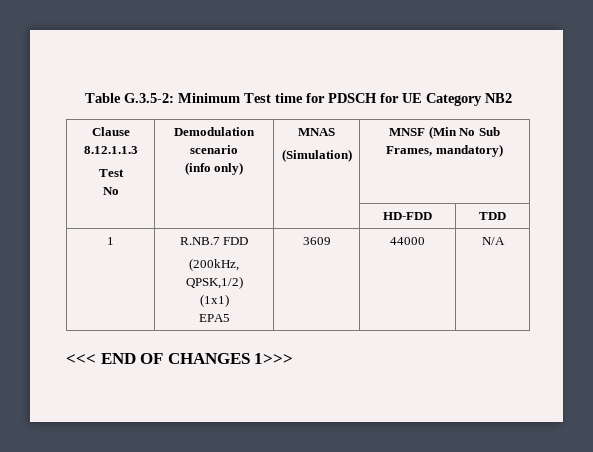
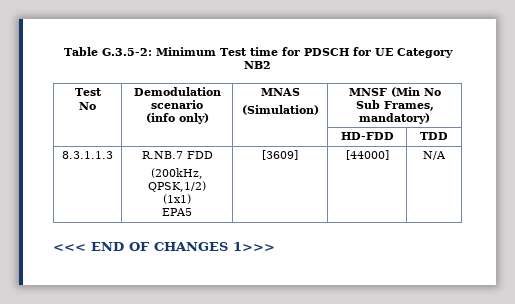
  Table G.3.5-2: Minimum Test time for PDSCH for UE Category NB2
- Clause 8.12.1.1.3
- 1 | R.NB.7 FDD
+ 8.3.1.1.3 | R.NB.7 FDD
  (200kHz, QPSK,1/2)
  (1x1)
- EPA5 | 3609 | 44000 | N/A
+ EPA5 | [3609] | [44000] | N/A

